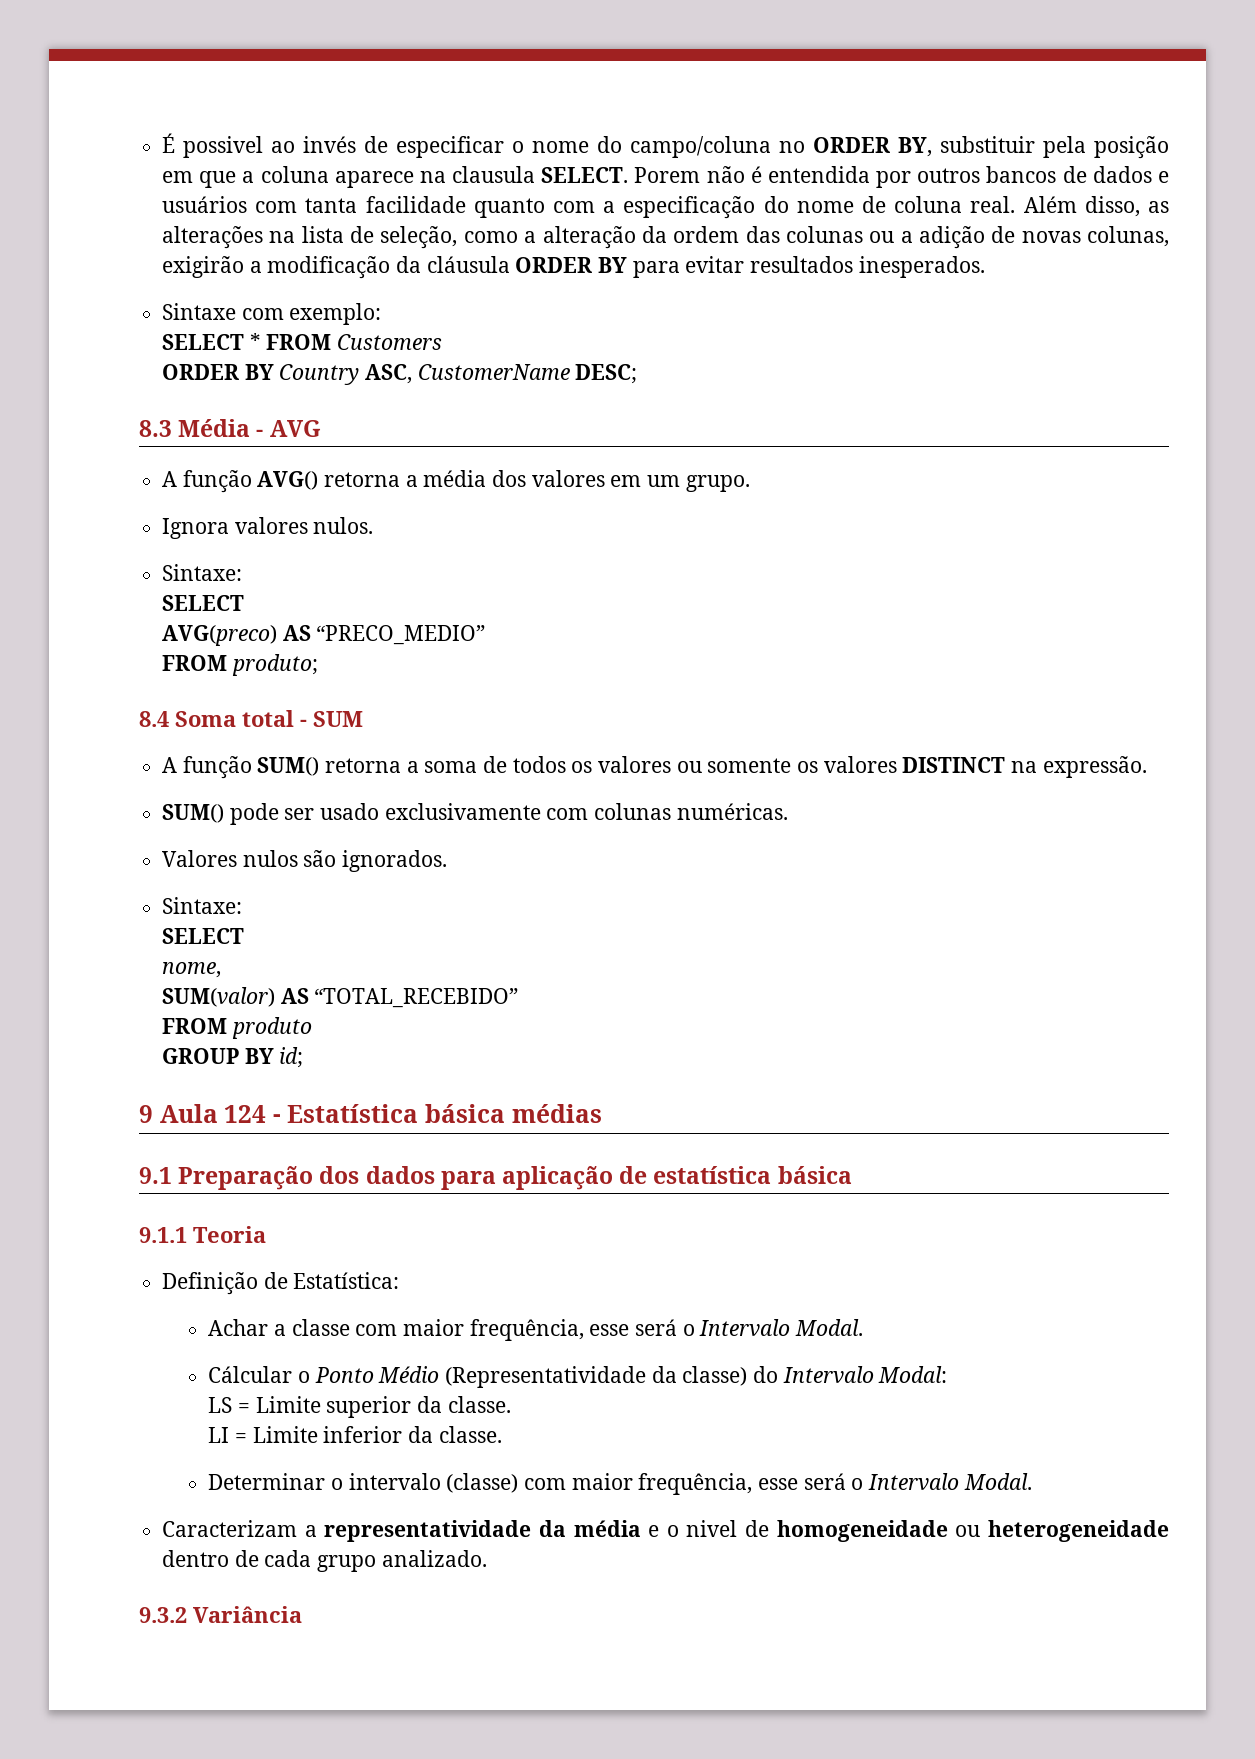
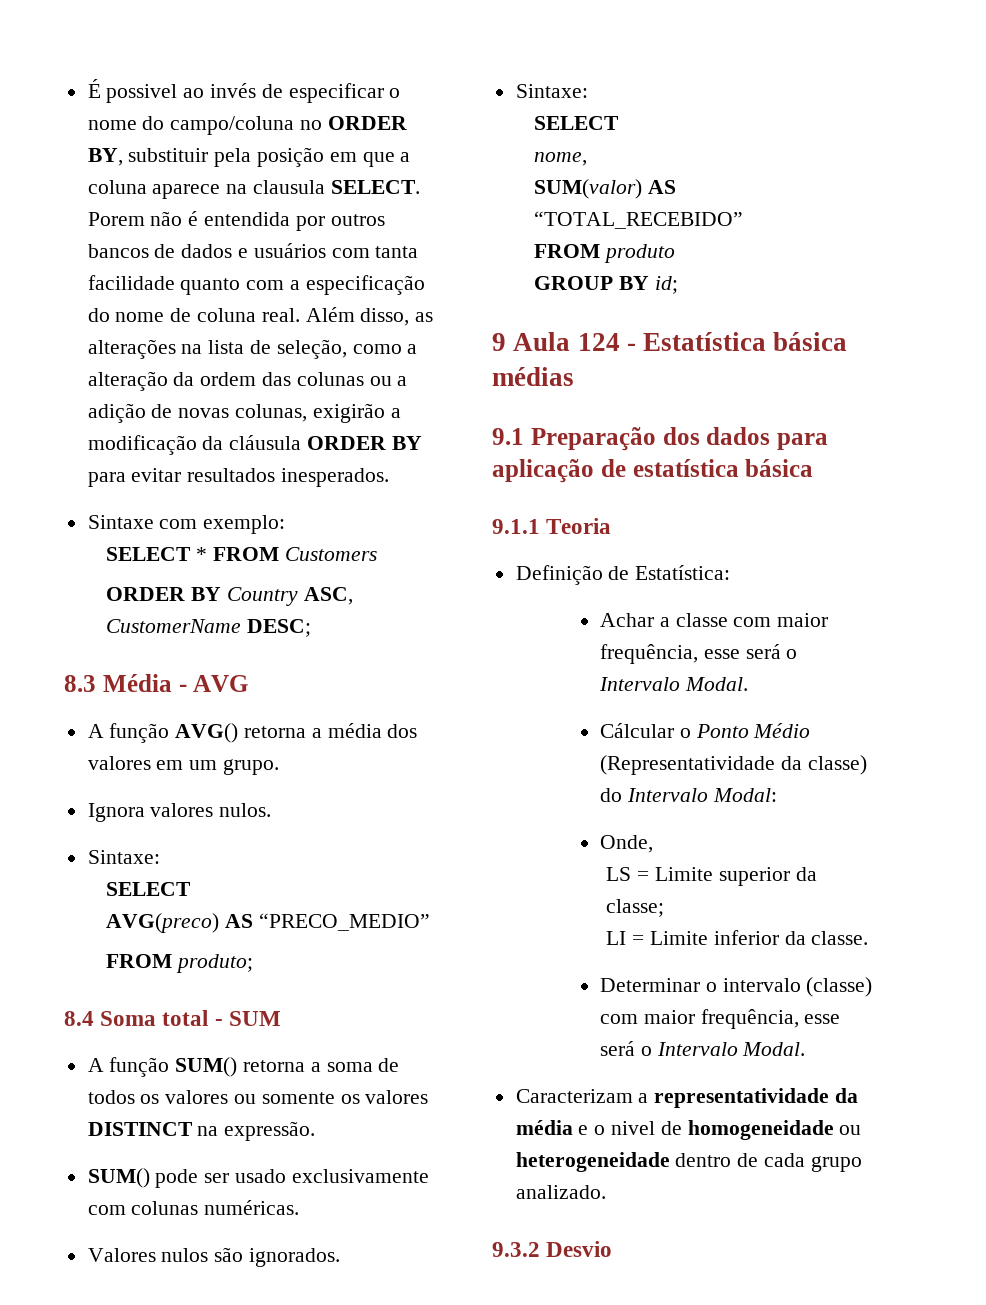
+ Onde,
- LS = Limite superior da classe.
+ LS = Limite superior da classe;
- 9.3.2 Variância
+ 9.3.2 Desvio

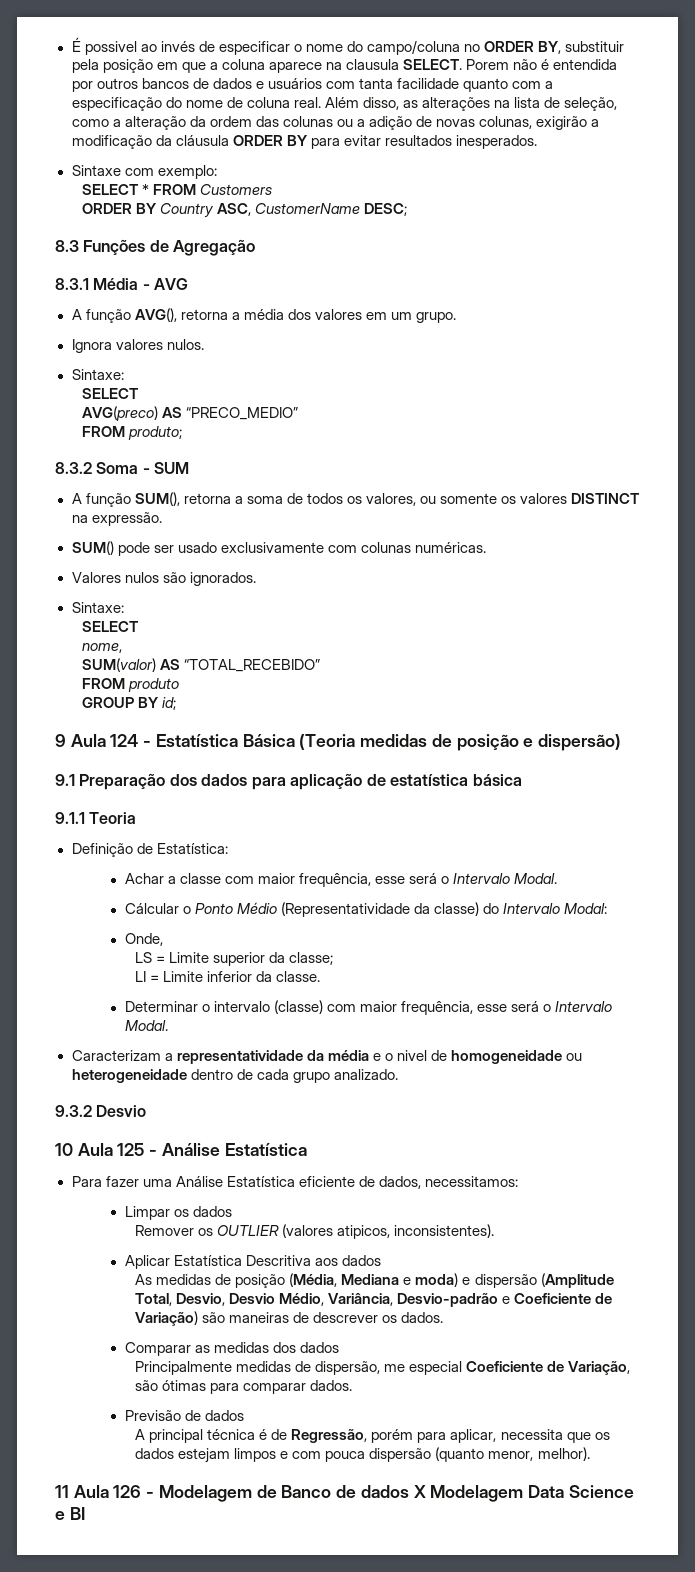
- 8.3 Média - AVG
+ 8.3 Funções de Agregação
+ 8.3.1 Média - AVG
- A função AVG() retorna a média dos valores em um grupo.
+ A função AVG(), retorna a média dos valores em um grupo.
- 8.4 Soma total - SUM
+ 8.3.2 Soma - SUM
- A função SUM() retorna a soma de todos os valores ou somente os valores DISTINCT na expressão.
+ A função SUM(), retorna a soma de todos os valores, ou somente os valores DISTINCT na expressão.
- 9 Aula 124 - Estatística básica médias
+ 9 Aula 124 - Estatística Básica (Teoria medidas de posição e dispersão)
+ 10 Aula 125 - Análise Estatística
+ Para fazer uma Análise Estatística eficiente de dados, necessitamos:
+ Limpar os dados
+ Remover os OUTLIER (valores atipicos, inconsistentes).
+ Aplicar Estatística Descritiva aos dados
+ As medidas de posição (Média, Mediana e moda) e dispersão (Amplitude Total, Desvio, Desvio Médio, Variância, Desvio-padrão e Coeficiente de Variação) são maneiras de descrever os dados.
+ Comparar as medidas dos dados
+ Principalmente medidas de dispersão, me especial Coeficiente de Variação, são ótimas para comparar dados.
+ Previsão de dados
+ A principal técnica é de Regressão, porém para aplicar, necessita que os dados estejam limpos e com pouca dispersão (quanto menor, melhor).
+ 11 Aula 126 - Modelagem de Banco de dados X Modelagem Data Science e BI

